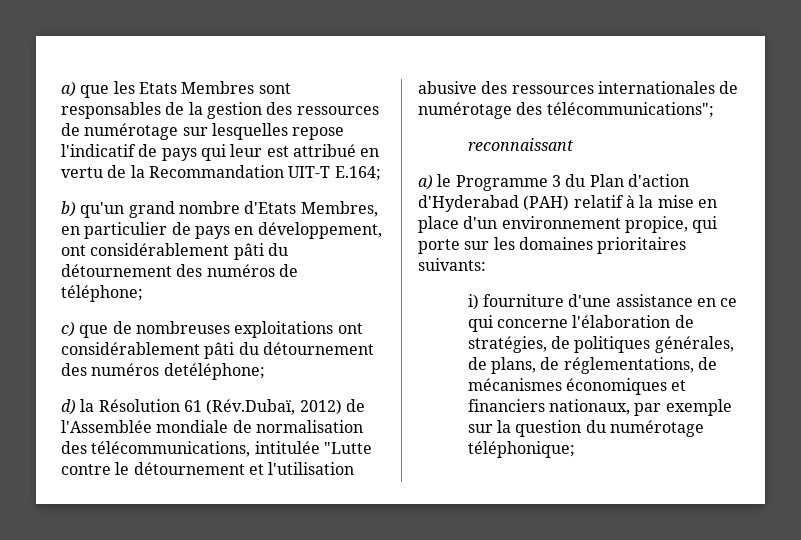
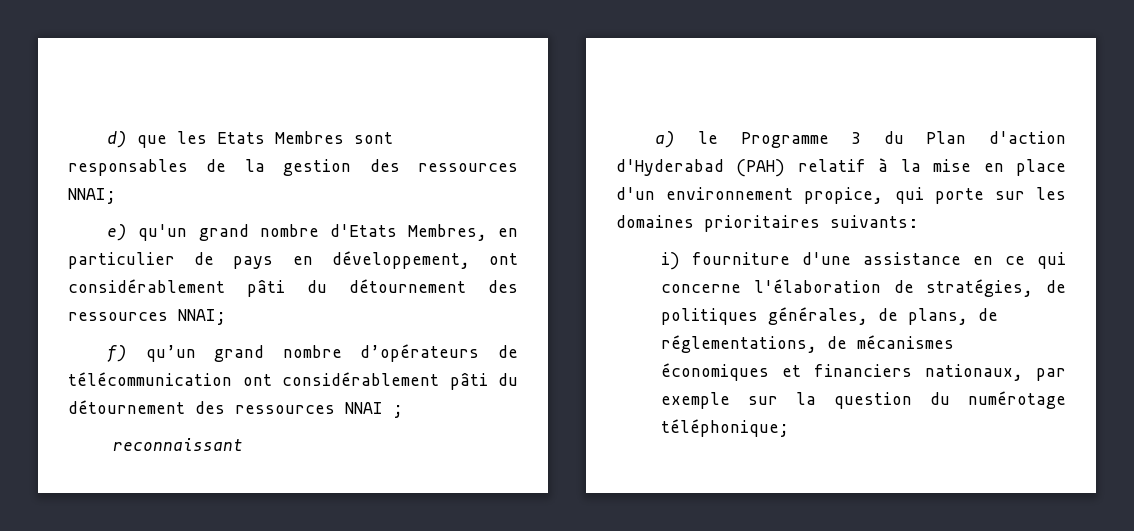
- a) que les Etats Membres sont responsables de la gestion des ressources de numérotage sur lesquelles repose l'indicatif de pays qui leur est attribué en vertu de la Recommandation UIT-T E.164;
- b) qu'un grand nombre d'Etats Membres, en particulier de pays en développement, ont considérablement pâti du détournement des numéros de téléphone;
- c) que de nombreuses exploitations ont considérablement pâti du détournement des numéros detéléphone;
- d) la Résolution 61 (Rév.Dubaï, 2012) de l'Assemblée mondiale de normalisation des télécommunications, intitulée "Lutte contre le détournement et l'utilisation abusive des ressources internationales de numérotage des télécommunications";
+ d) que les Etats Membres sont responsables de la gestion des ressources NNAI;
+ e) qu'un grand nombre d'Etats Membres, en particulier de pays en développement, ont considérablement pâti du détournement des ressources NNAI;
+ f) qu’un grand nombre d’opérateurs de télécommunication ont considérablement pâti du détournement des ressources NNAI ;

